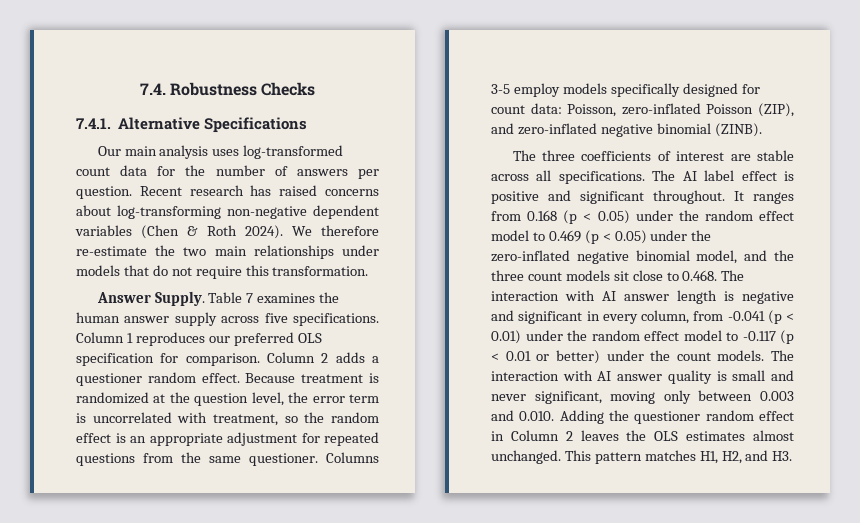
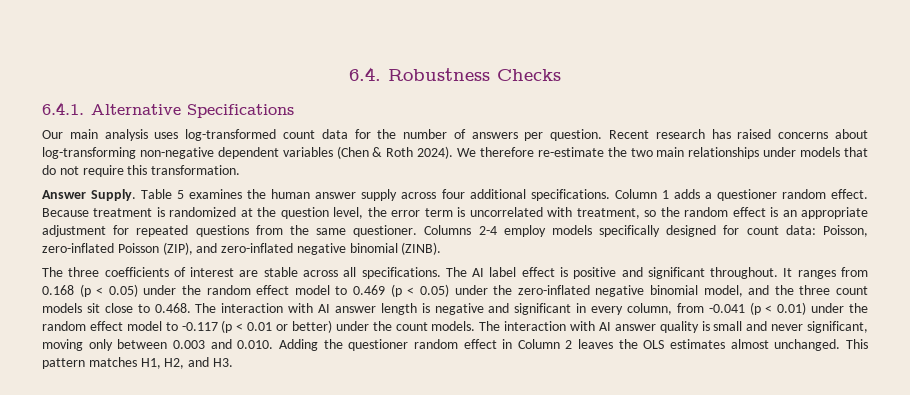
- 7.4. Robustness Checks
+ 6.4. Robustness Checks
- 7.4.1. Alternative Specifications
+ 6.4.1. Alternative Specifications
- Table 7 examines the human answer supply across five specifications.
+ Table 5 examines the human answer supply across four additional specifications.
- Column 1 reproduces our preferred OLS specification for comparison. Column 2 adds a questioner random effect.
+ Column 1 adds a questioner random effect.
- Columns 3-5 employ models specifically designed for count data: Poisson, zero-inflated Poisson (ZIP), and zero-inflated negative binomial (ZINB).
+ Columns 2-4 employ models specifically designed for count data: Poisson, zero-inflated Poisson (ZIP), and zero-inflated negative binomial (ZINB).

